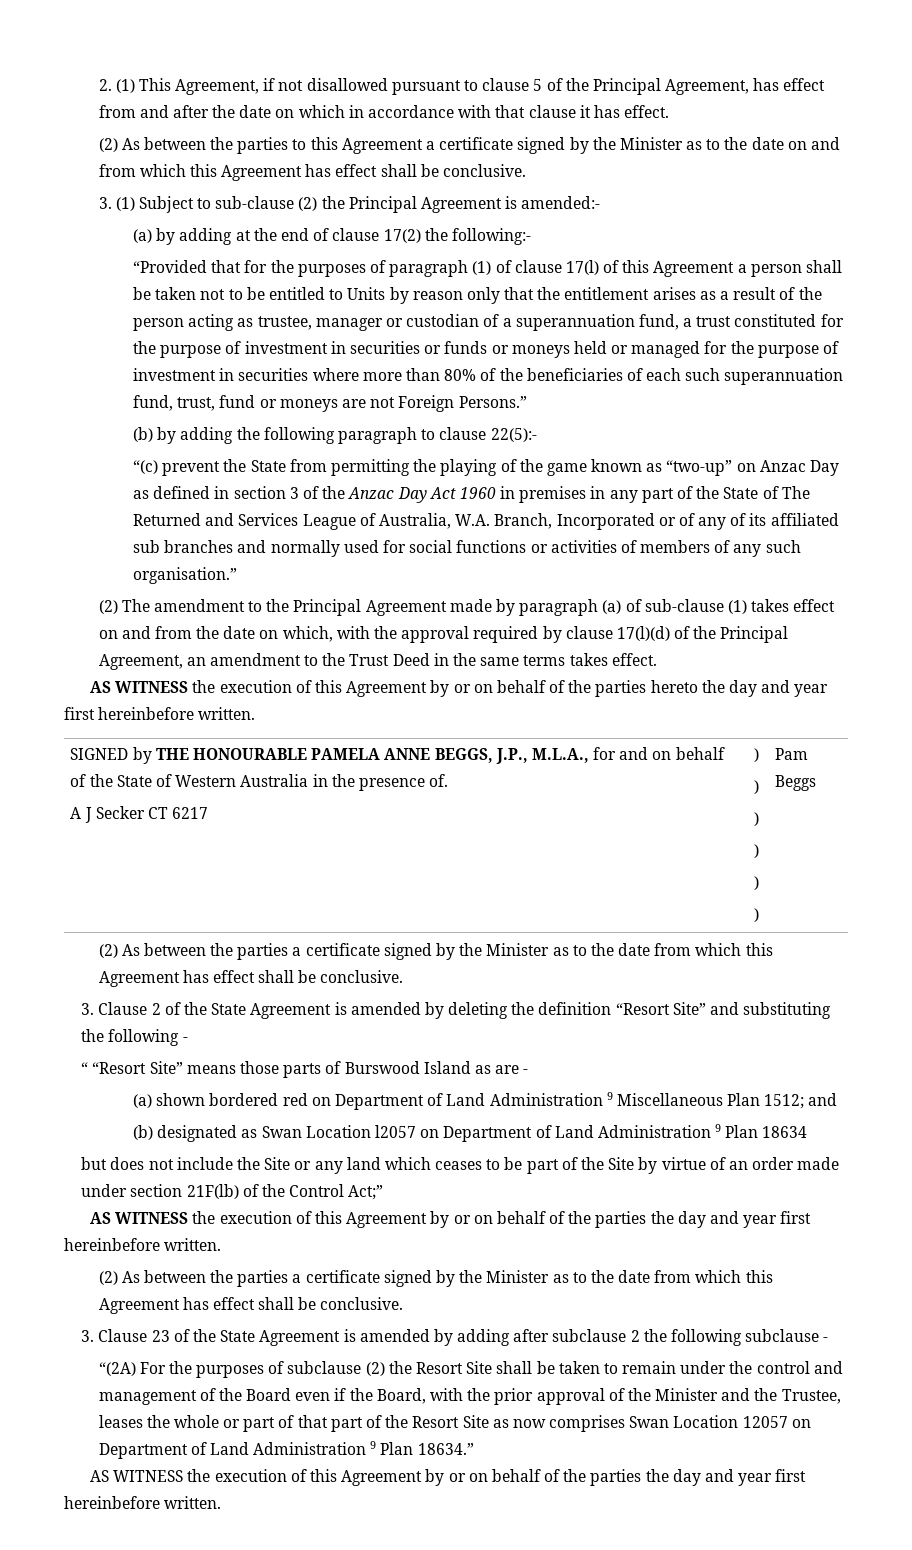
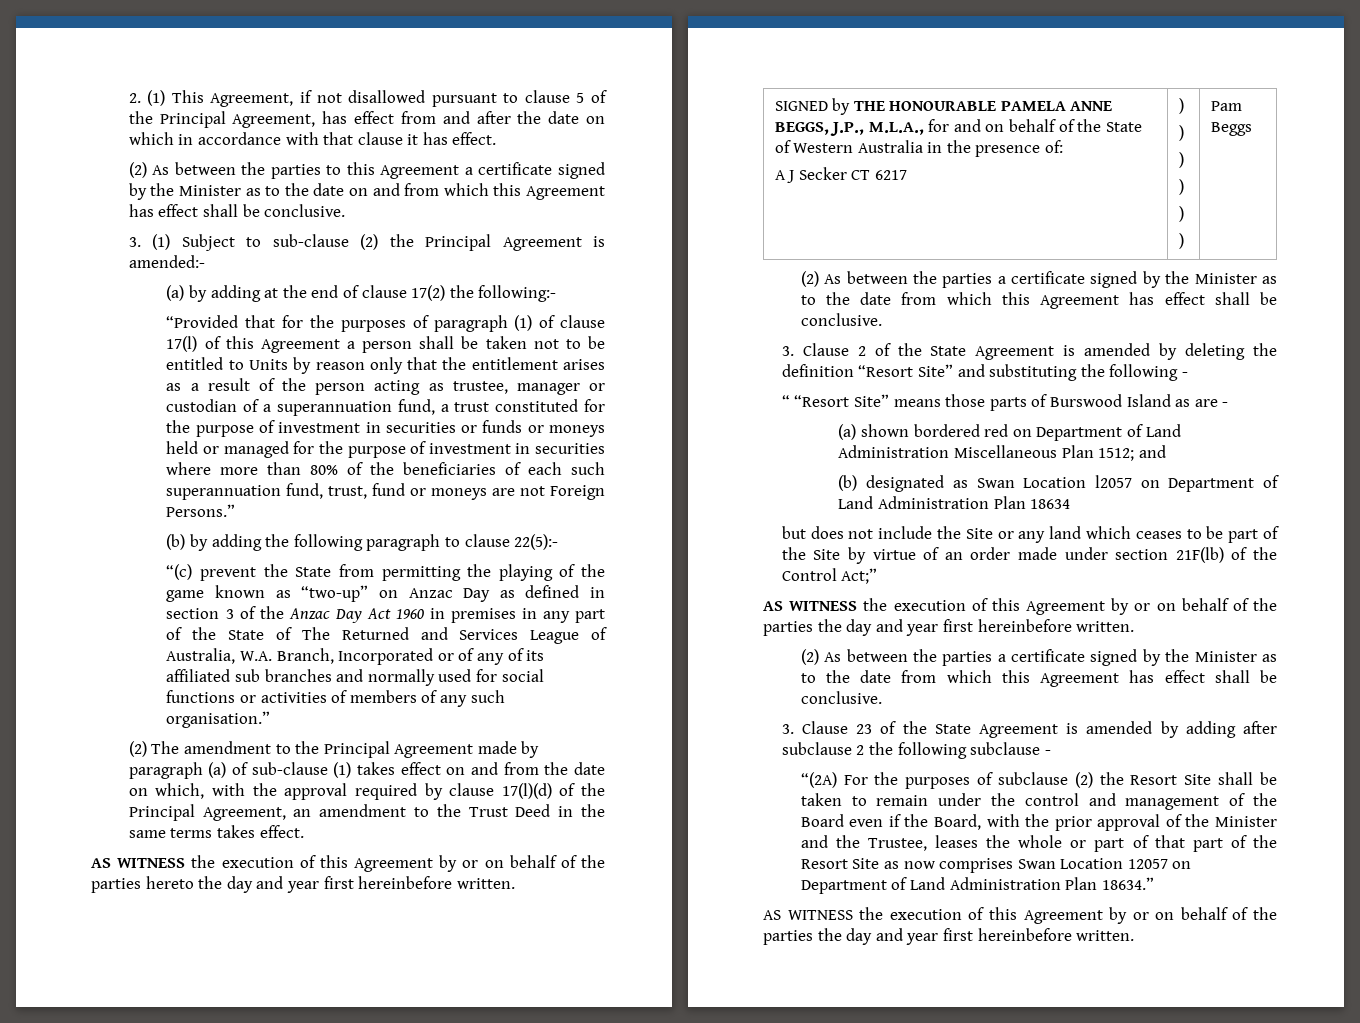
- SIGNED by THE HONOURABLE PAMELA ANNE BEGGS, J.P., M.L.A., for and on behalf of the State of Western Australia in the presence of.
+ SIGNED by THE HONOURABLE PAMELA ANNE BEGGS, J.P., M.L.A., for and on behalf of the State of Western Australia in the presence of:
- (a) shown bordered red on Department of Land Administration 9 Miscellaneous Plan 1512; and
+ (a) shown bordered red on Department of Land Administration Miscellaneous Plan 1512; and
- (b) designated as Swan Location l2057 on Department of Land Administration 9 Plan 18634
+ (b) designated as Swan Location l2057 on Department of Land Administration Plan 18634
- “(2A) For the purposes of subclause (2) the Resort Site shall be taken to remain under the control and management of the Board even if the Board, with the prior approval of the Minister and the Trustee, leases the whole or part of that part of the Resort Site as now comprises Swan Location 12057 on Department of Land Administration 9 Plan 18634.”
+ “(2A) For the purposes of subclause (2) the Resort Site shall be taken to remain under the control and management of the Board even if the Board, with the prior approval of the Minister and the Trustee, leases the whole or part of that part of the Resort Site as now comprises Swan Location 12057 on Department of Land Administration Plan 18634.”

